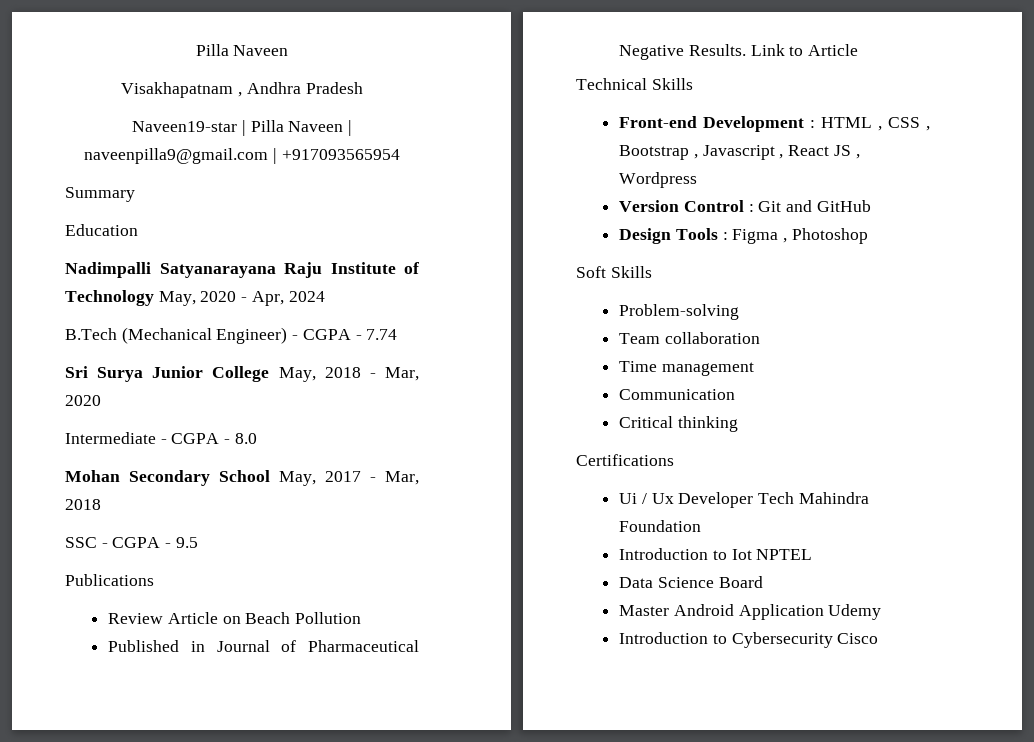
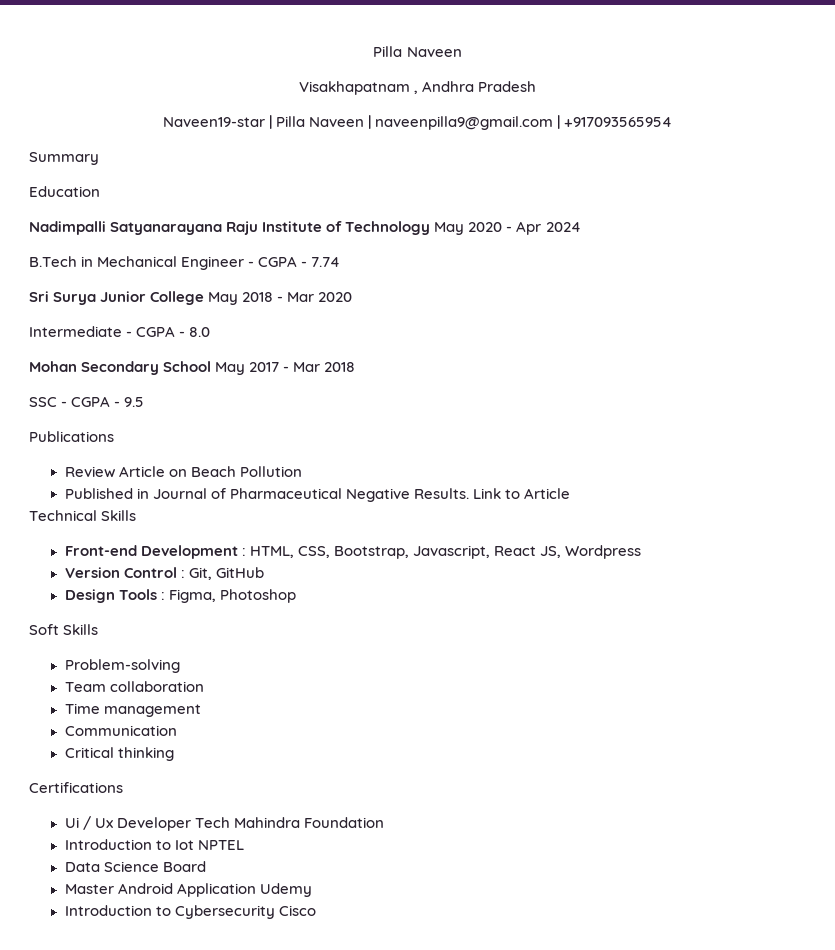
- Nadimpalli Satyanarayana Raju Institute of Technology May, 2020 - Apr, 2024
+ Nadimpalli Satyanarayana Raju Institute of Technology May 2020 - Apr 2024
- B.Tech (Mechanical Engineer) - CGPA - 7.74
+ B.Tech in Mechanical Engineer - CGPA - 7.74
- Sri Surya Junior College May, 2018 - Mar, 2020
+ Sri Surya Junior College May 2018 - Mar 2020
- Mohan Secondary School May, 2017 - Mar, 2018
+ Mohan Secondary School May 2017 - Mar 2018
- Front-end Development : HTML , CSS , Bootstrap , Javascript , React JS , Wordpress
+ Front-end Development : HTML, CSS, Bootstrap, Javascript, React JS, Wordpress
- Version Control : Git and GitHub
+ Version Control : Git, GitHub
- Design Tools : Figma , Photoshop
+ Design Tools : Figma, Photoshop

